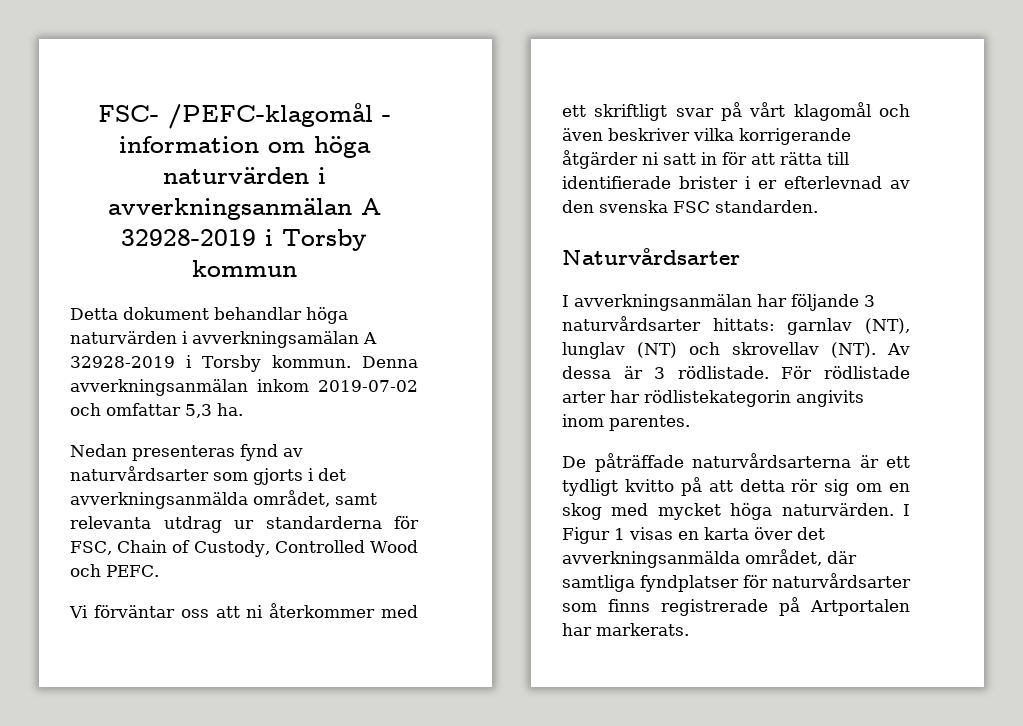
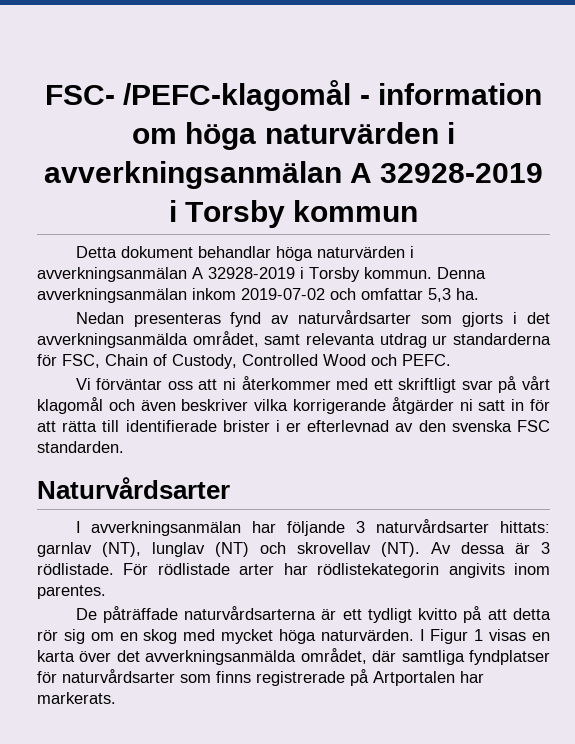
- Detta dokument behandlar höga naturvärden i avverkningsamälan A 32928-2019 i Torsby kommun.
+ Detta dokument behandlar höga naturvärden i avverkningsanmälan A 32928-2019 i Torsby kommun.

